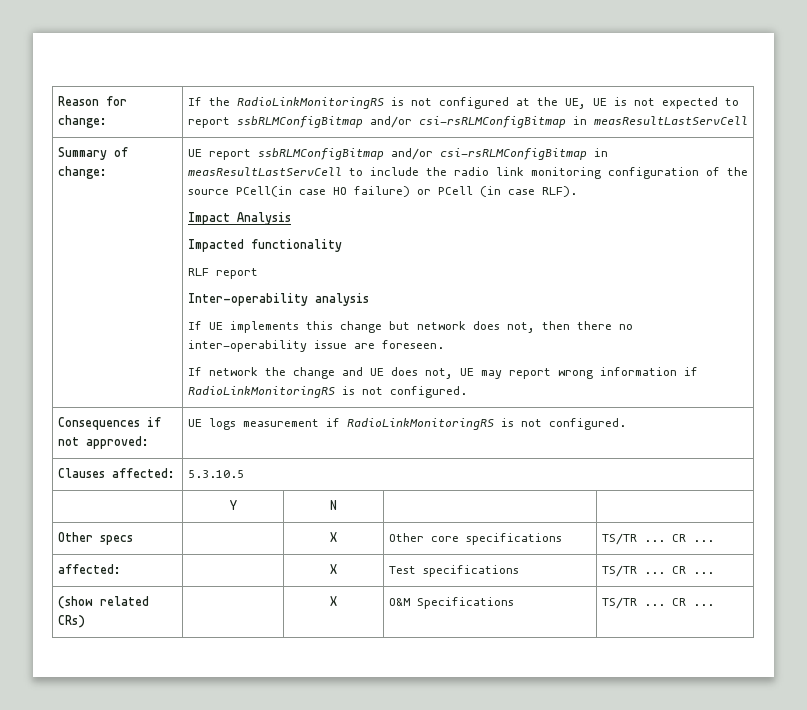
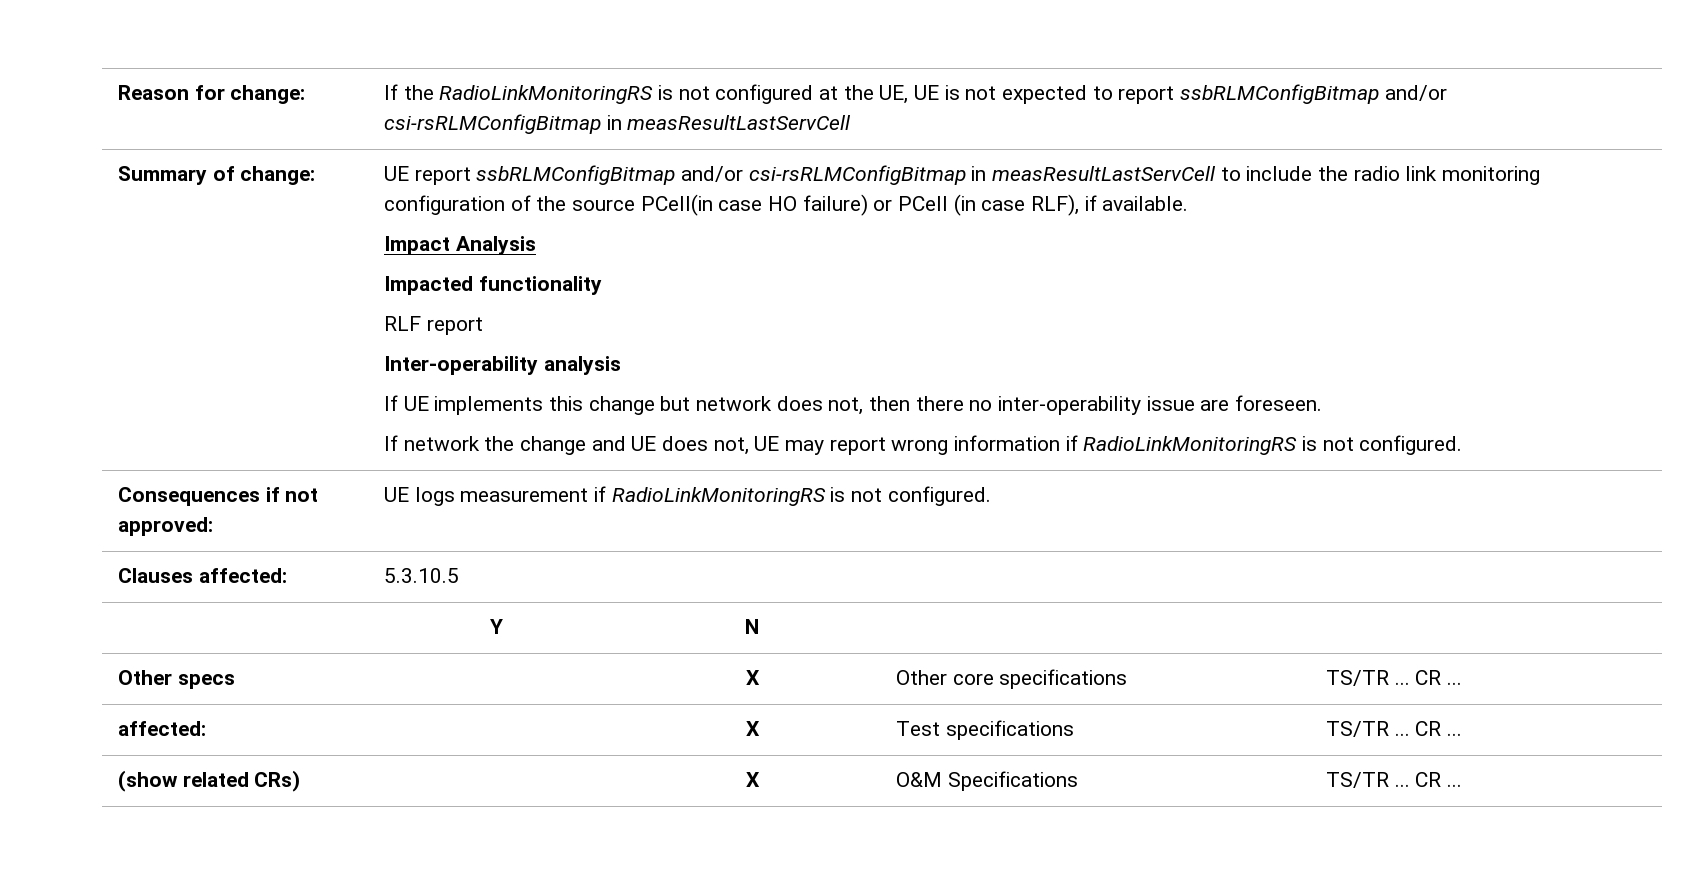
- UE report ssbRLMConfigBitmap and/or csi-rsRLMConfigBitmap in measResultLastServCell to include the radio link monitoring configuration of the source PCell(in case HO failure) or PCell (in case RLF).
+ UE report ssbRLMConfigBitmap and/or csi-rsRLMConfigBitmap in measResultLastServCell to include the radio link monitoring configuration of the source PCell(in case HO failure) or PCell (in case RLF), if available.

